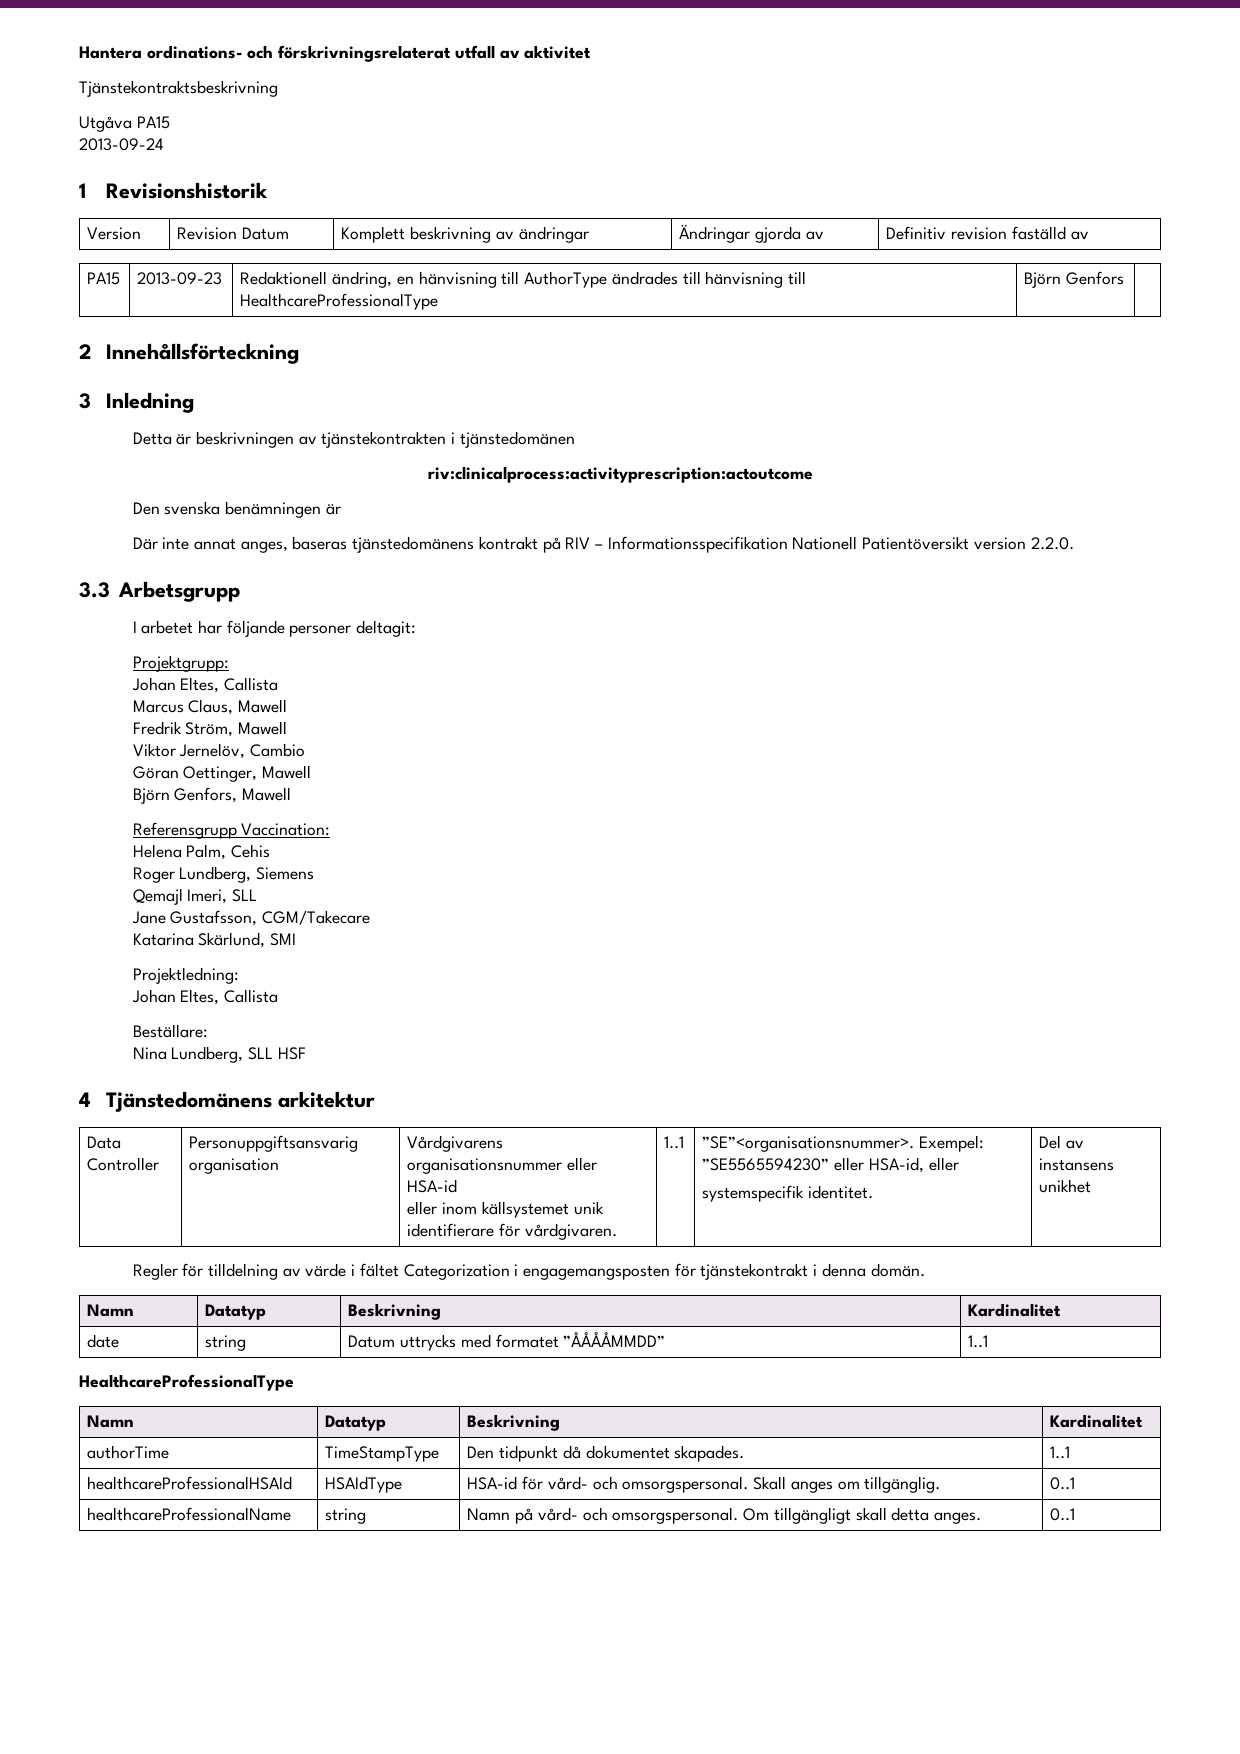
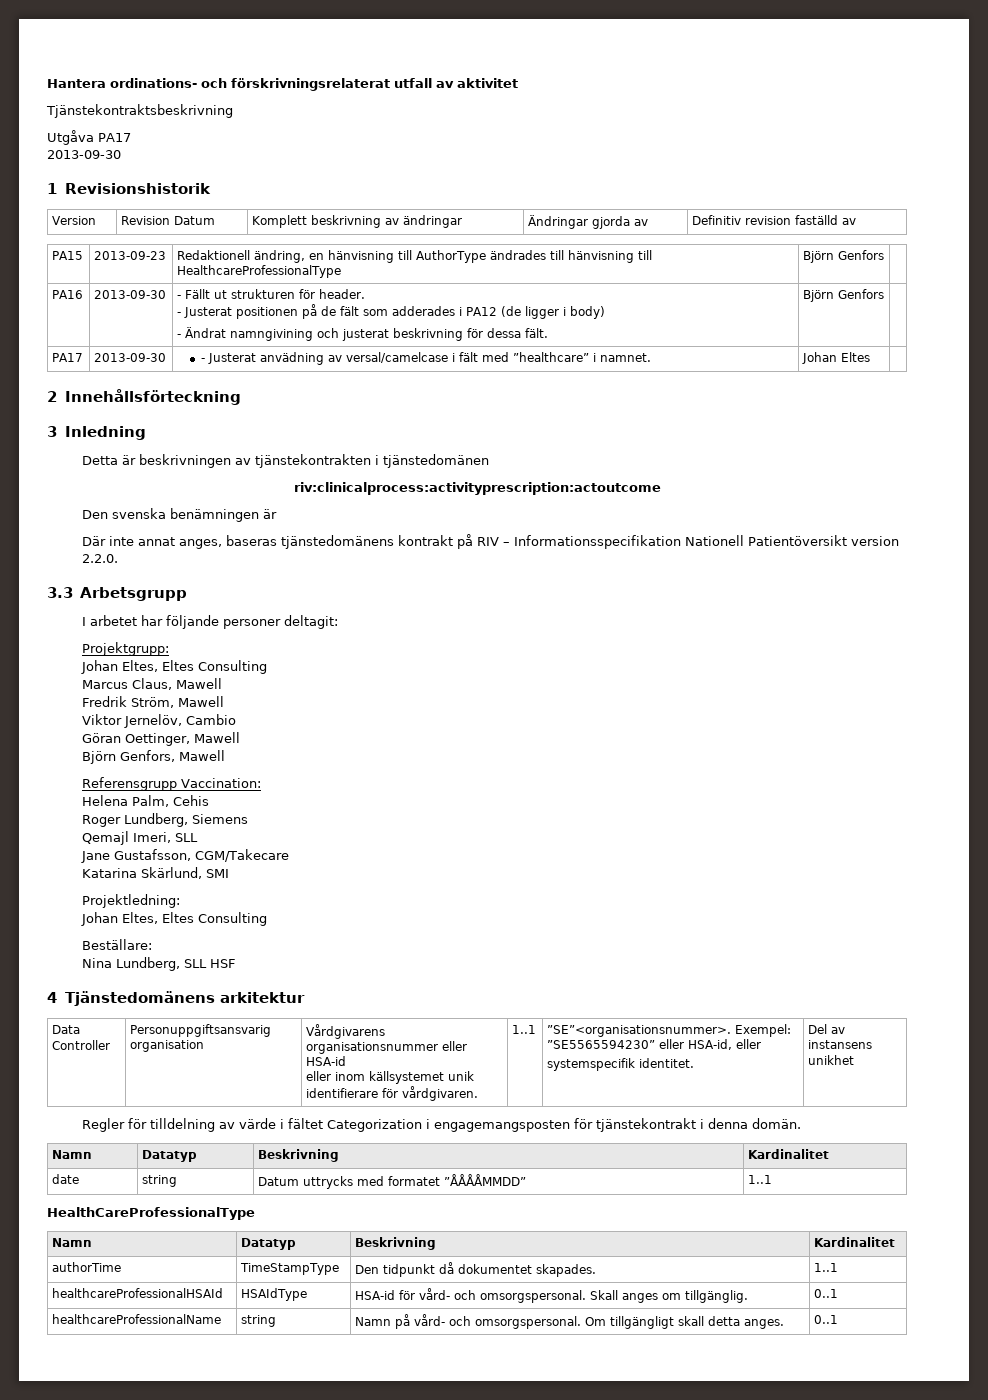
- Utgåva PA15
- 2013-09-24
+ Utgåva PA17
+ 2013-09-30
+ PA16 | 2013-09-30 | - Fällt ut strukturen för header.
+ - Justerat positionen på de fält som adderades i PA12 (de ligger i body)
+ - Ändrat namngivining och justerat beskrivning för dessa fält. | Björn Genfors |
+ PA17 | 2013-09-30 | - Justerat anvädning av versal/camelcase i fält med ”healthcare” i namnet. | Johan Eltes |
  Projektgrupp:
- Johan Eltes, Callista
+ Johan Eltes, Eltes Consulting
  Projektledning:
- Johan Eltes, Callista
+ Johan Eltes, Eltes Consulting
  date | string | Datum uttrycks med formatet ”ÅÅÅÅMMDD” | 1..1
- HealthcareProfessionalType
+ HealthCareProfessionalType

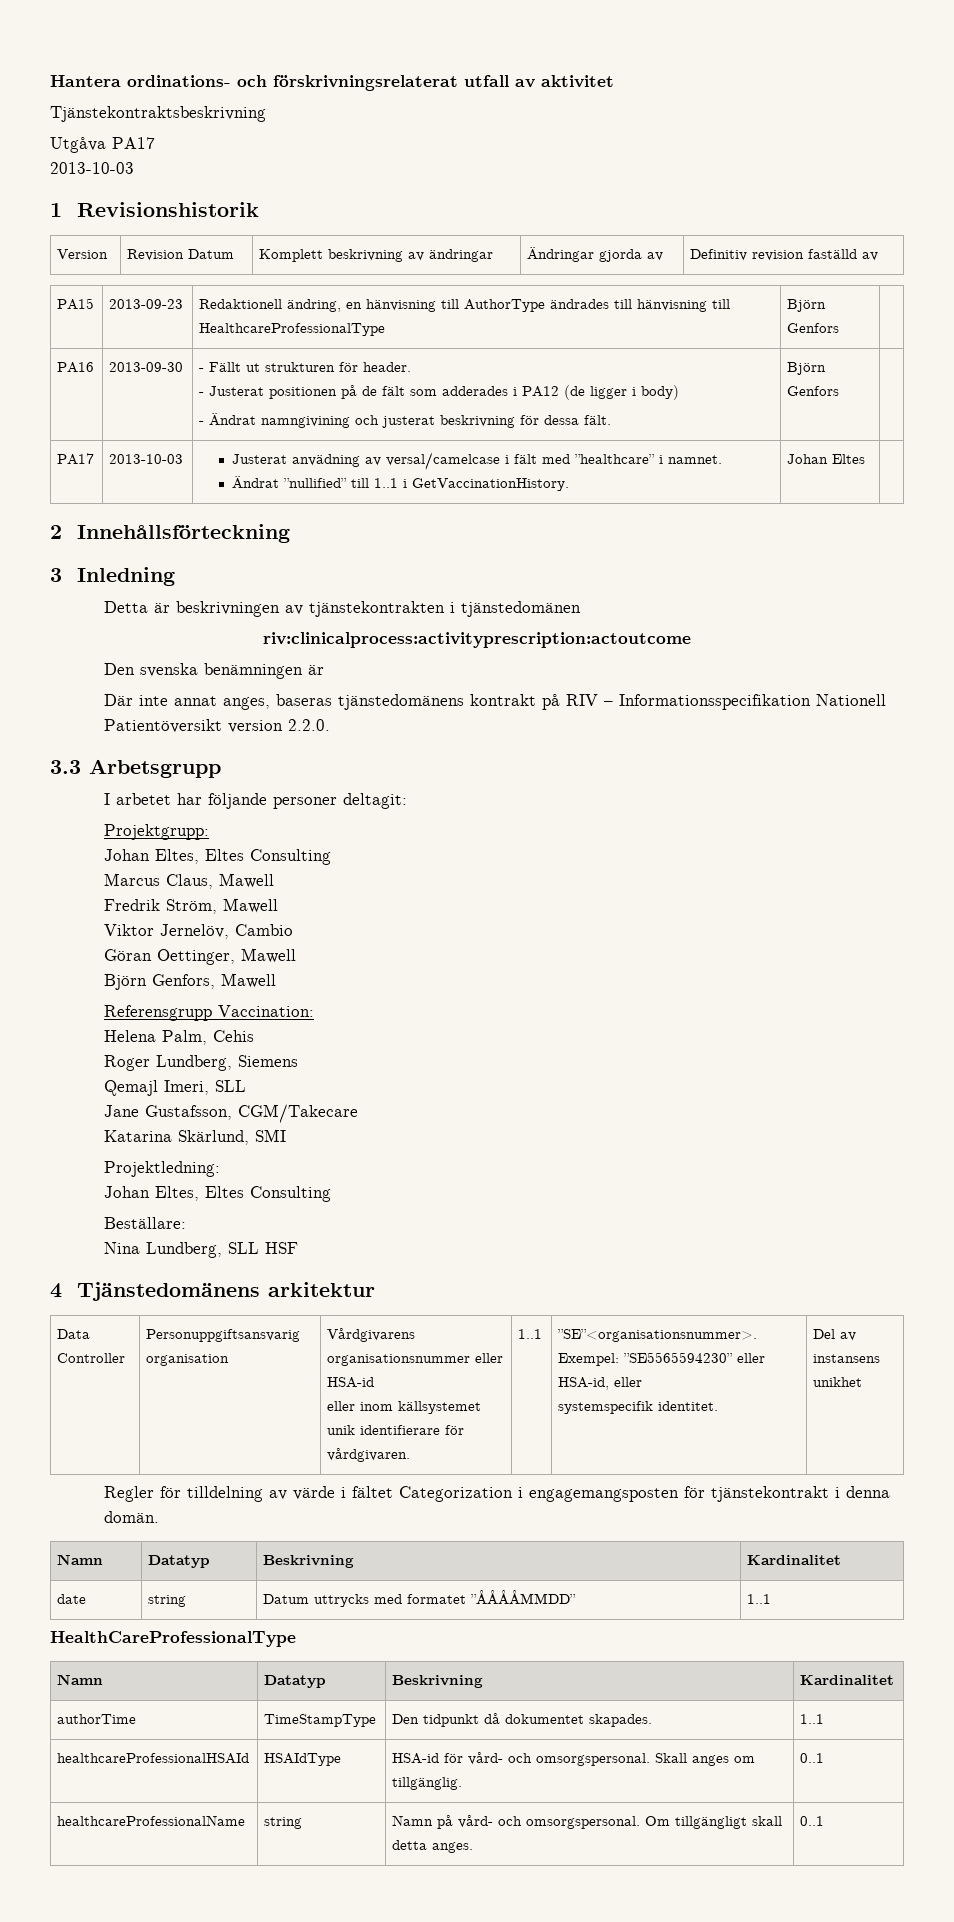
  Utgåva PA17
- 2013-09-30
+ 2013-10-03
- PA17 | 2013-09-30 | - Justerat anvädning av versal/camelcase i fält med ”healthcare” i namnet. | Johan Eltes |
+ PA17 | 2013-10-03 | Justerat anvädning av versal/camelcase i fält med ”healthcare” i namnet.
+ Ändrat ”nullified” till 1..1 i GetVaccinationHistory. | Johan Eltes |

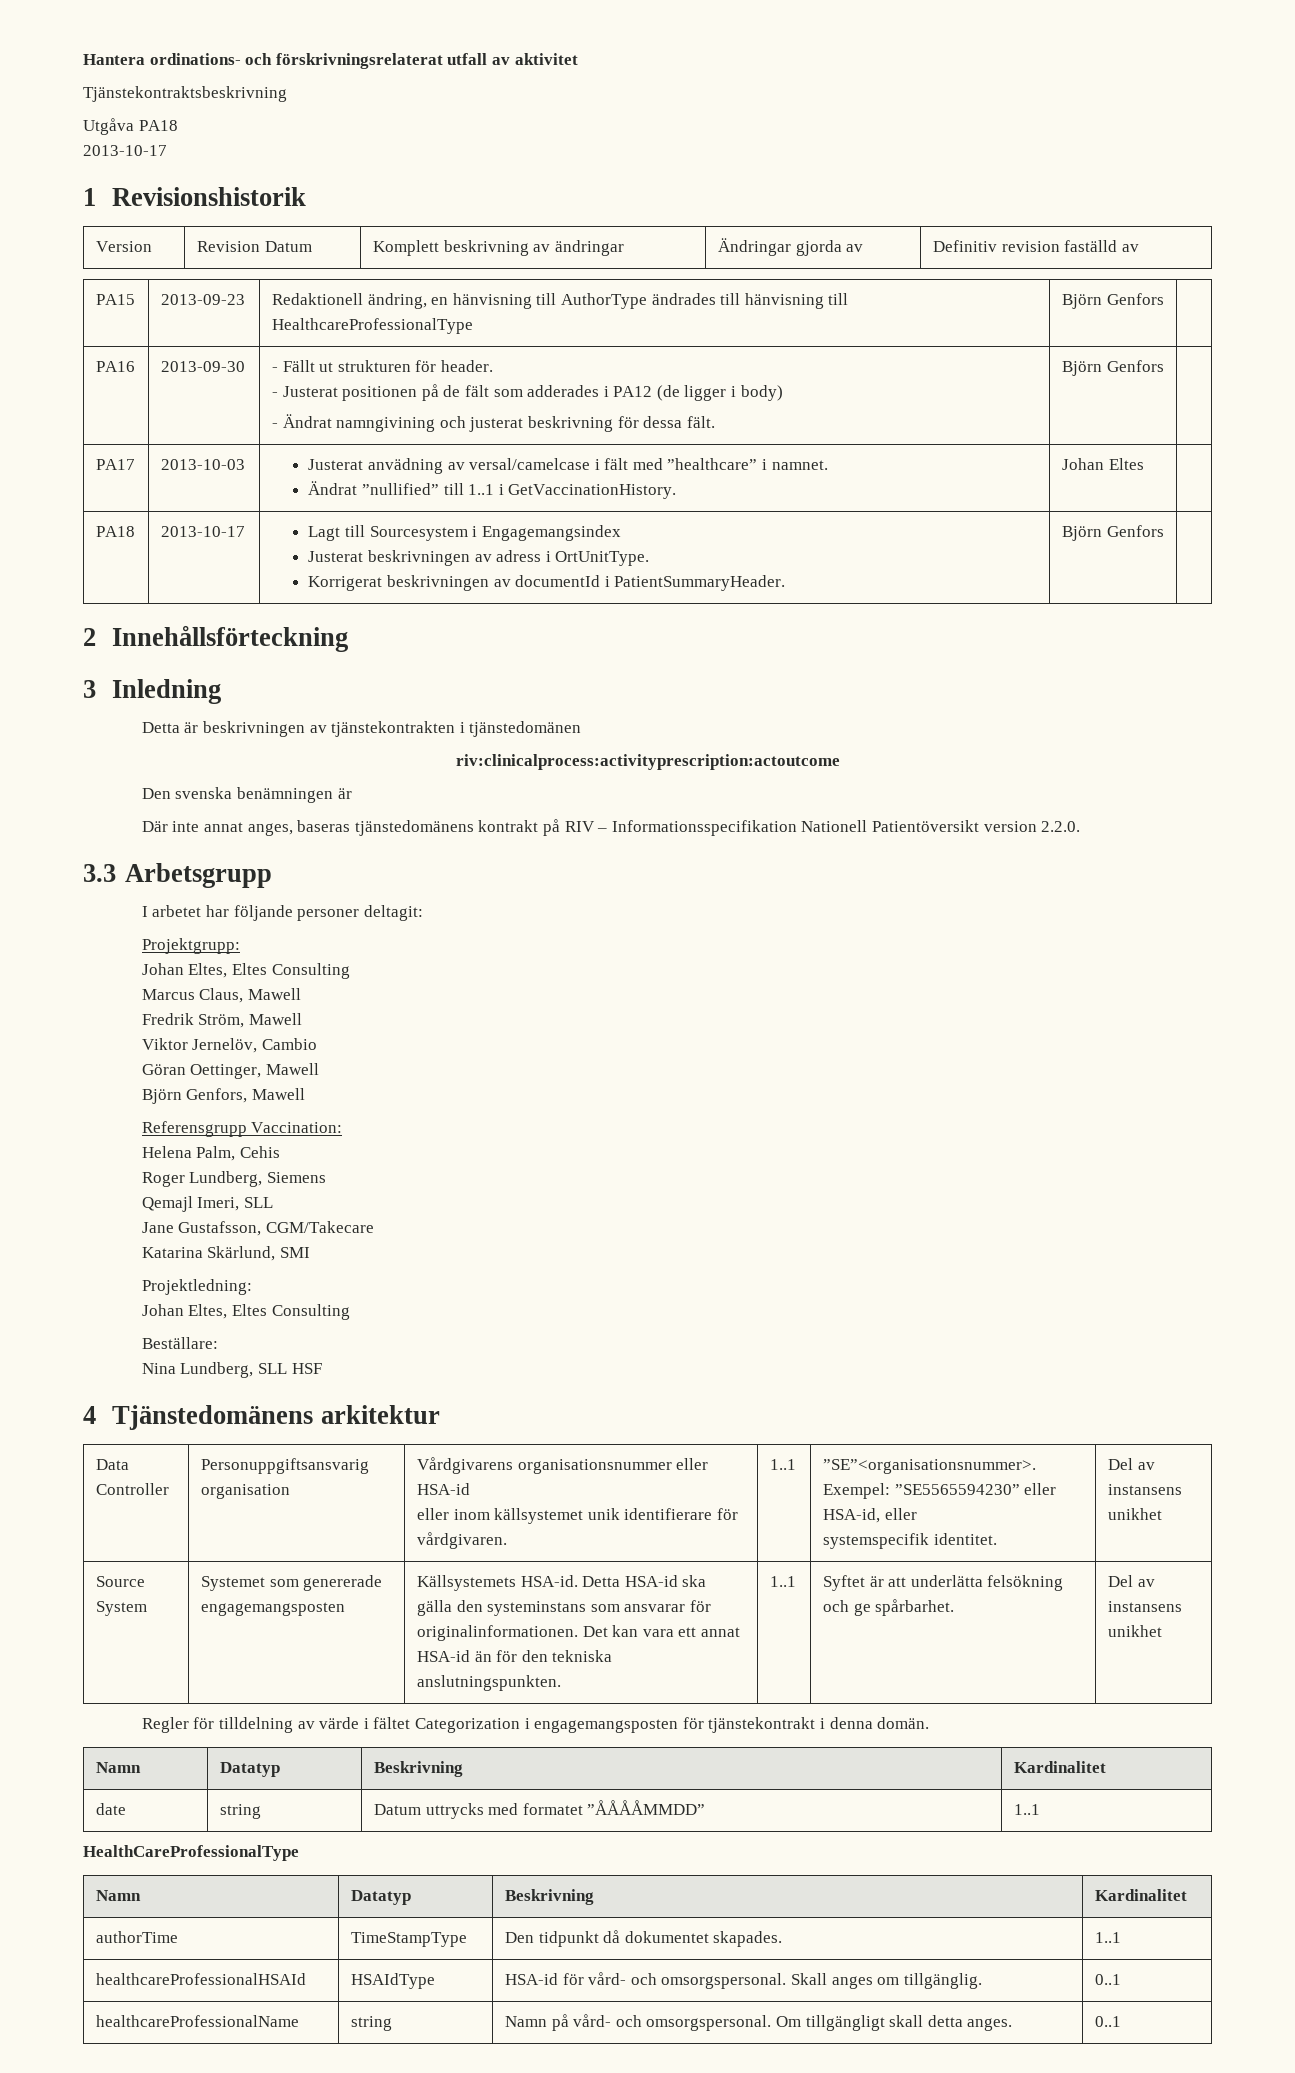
- Utgåva PA17
- 2013-10-03
+ Utgåva PA18
+ 2013-10-17
+ PA18 | 2013-10-17 | Lagt till Sourcesystem i Engagemangsindex
+ Justerat beskrivningen av adress i OrtUnitType.
+ Korrigerat beskrivningen av documentId i PatientSummaryHeader. | Björn Genfors |
+ Source System | Systemet som genererade engagemangsposten | Källsystemets HSA-id. Detta HSA-id ska gälla den systeminstans som ansvarar för originalinformationen. Det kan vara ett annat HSA-id än för den tekniska anslutningspunkten. | 1..1 | Syftet är att underlätta felsökning och ge spårbarhet. | Del av instansens unikhet

